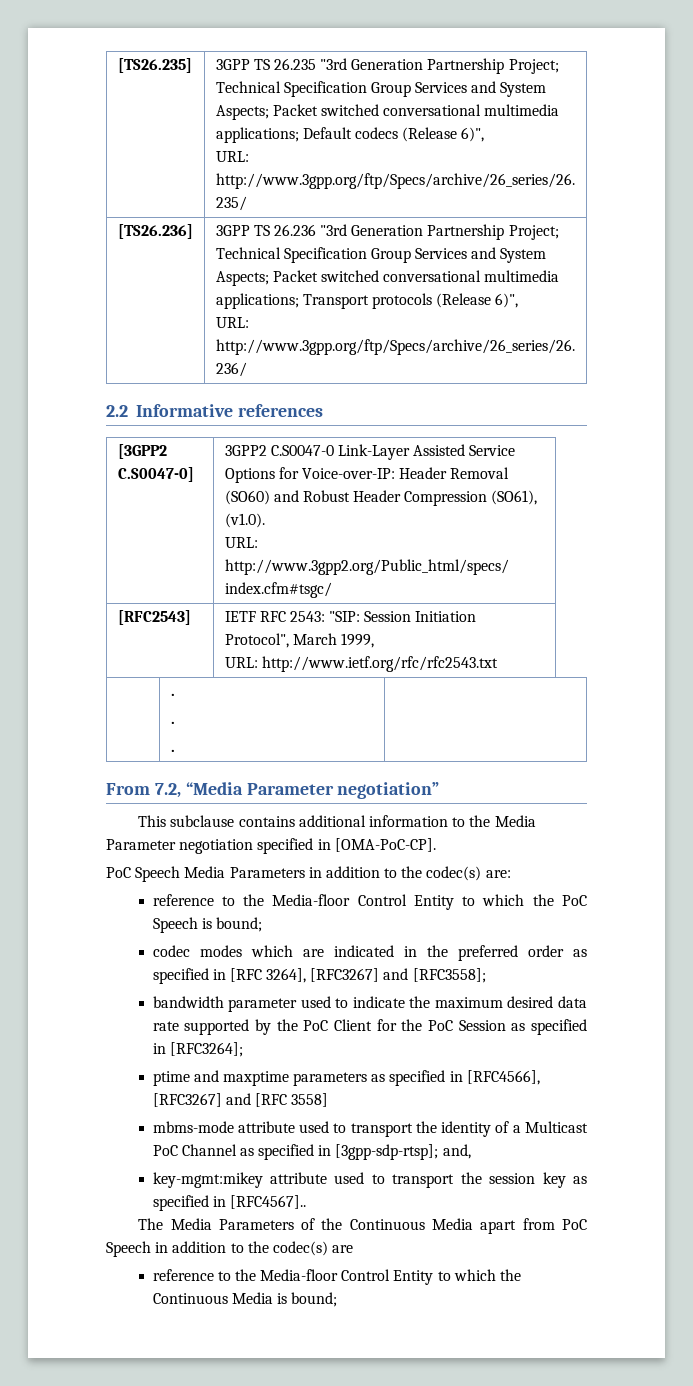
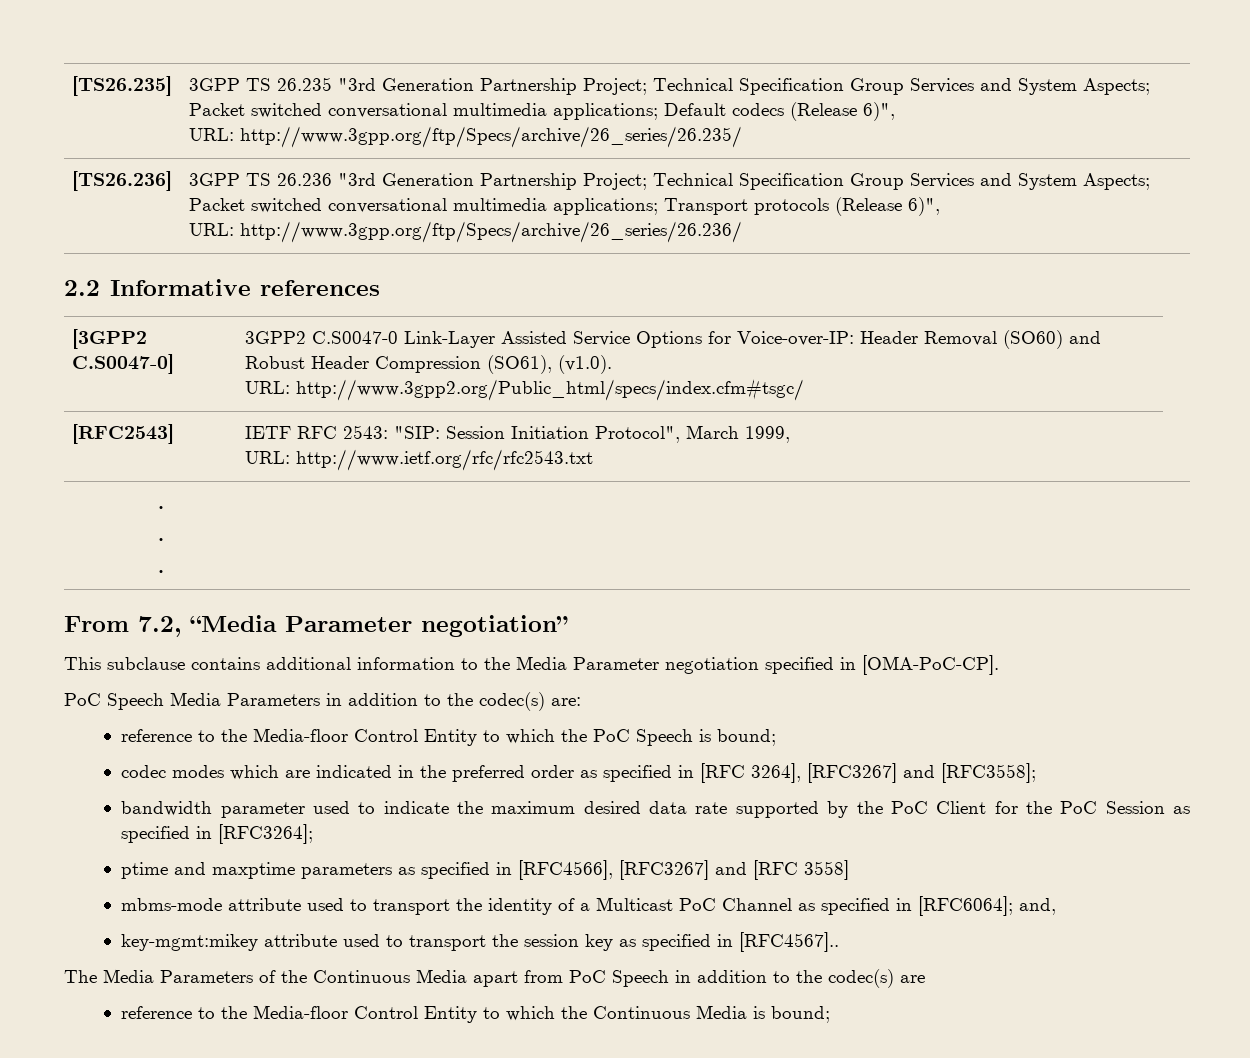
- mbms-mode attribute used to transport the identity of a Multicast PoC Channel as specified in [3gpp-sdp-rtsp]; and,
+ mbms-mode attribute used to transport the identity of a Multicast PoC Channel as specified in [RFC6064]; and,

